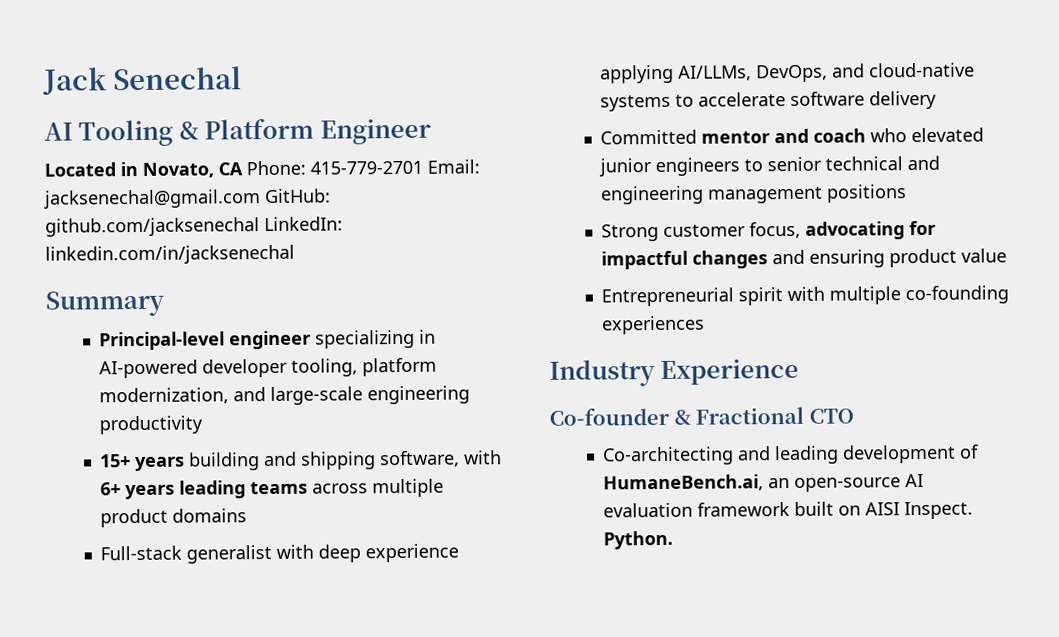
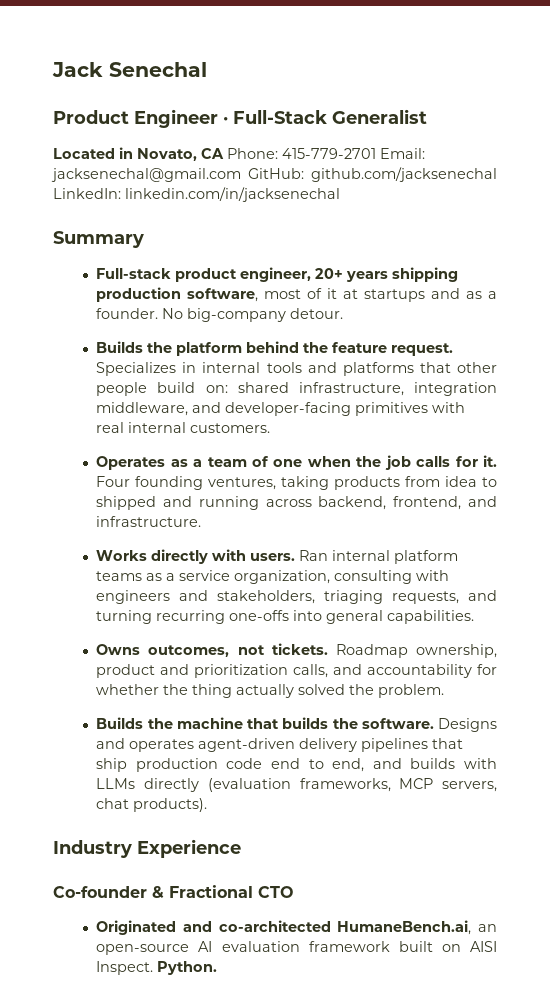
- AI Tooling & Platform Engineer
+ Product Engineer · Full-Stack Generalist
- Principal-level engineer specializing in AI-powered developer tooling, platform modernization, and large-scale engineering productivity
- 15+ years building and shipping software, with 6+ years leading teams across multiple product domains
- Full-stack generalist with deep experience applying AI/LLMs, DevOps, and cloud-native systems to accelerate software delivery
- Committed mentor and coach who elevated junior engineers to senior technical and engineering management positions
- Strong customer focus, advocating for impactful changes and ensuring product value
- Entrepreneurial spirit with multiple co-founding experiences
+ Full-stack product engineer, 20+ years shipping production software, most of it at startups and as a founder. No big-company detour.
+ Builds the platform behind the feature request. Specializes in internal tools and platforms that other people build on: shared infrastructure, integration middleware, and developer-facing primitives with real internal customers.
+ Operates as a team of one when the job calls for it. Four founding ventures, taking products from idea to shipped and running across backend, frontend, and infrastructure.
+ Works directly with users. Ran internal platform teams as a service organization, consulting with engineers and stakeholders, triaging requests, and turning recurring one-offs into general capabilities.
+ Owns outcomes, not tickets. Roadmap ownership, product and prioritization calls, and accountability for whether the thing actually solved the problem.
+ Builds the machine that builds the software. Designs and operates agent-driven delivery pipelines that ship production code end to end, and builds with LLMs directly (evaluation frameworks, MCP servers, chat products).
- Co-architecting and leading development of HumaneBench.ai, an open-source AI evaluation framework built on AISI Inspect.
+ Originated and co-architected HumaneBench.ai, an open-source AI evaluation framework built on AISI Inspect.

